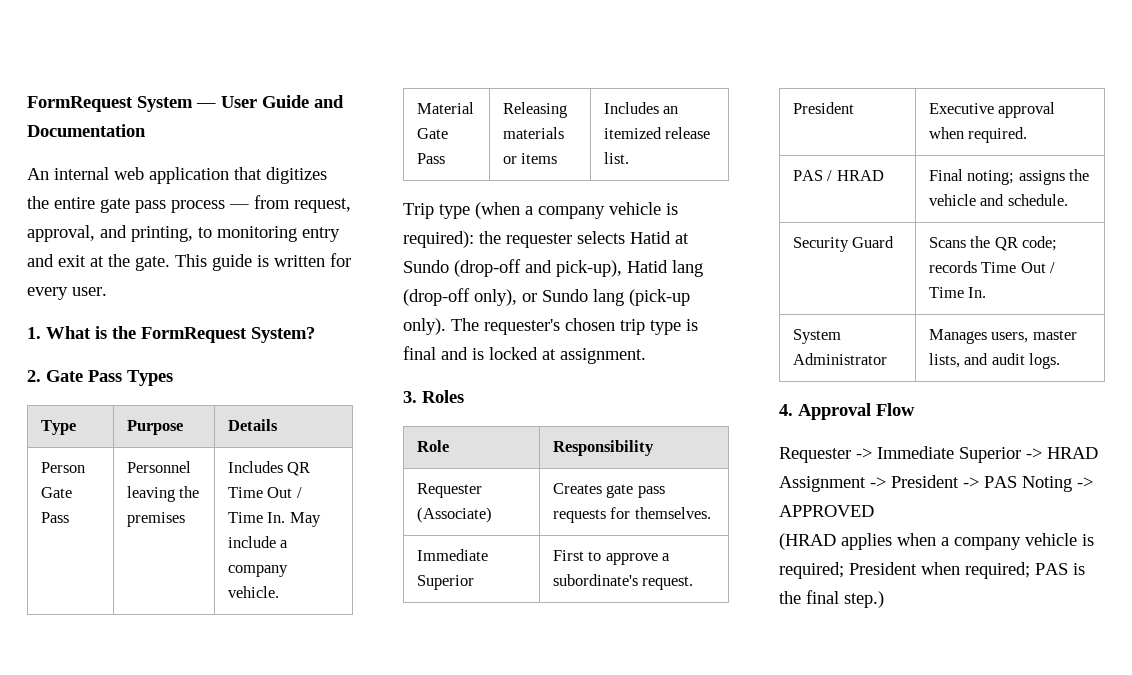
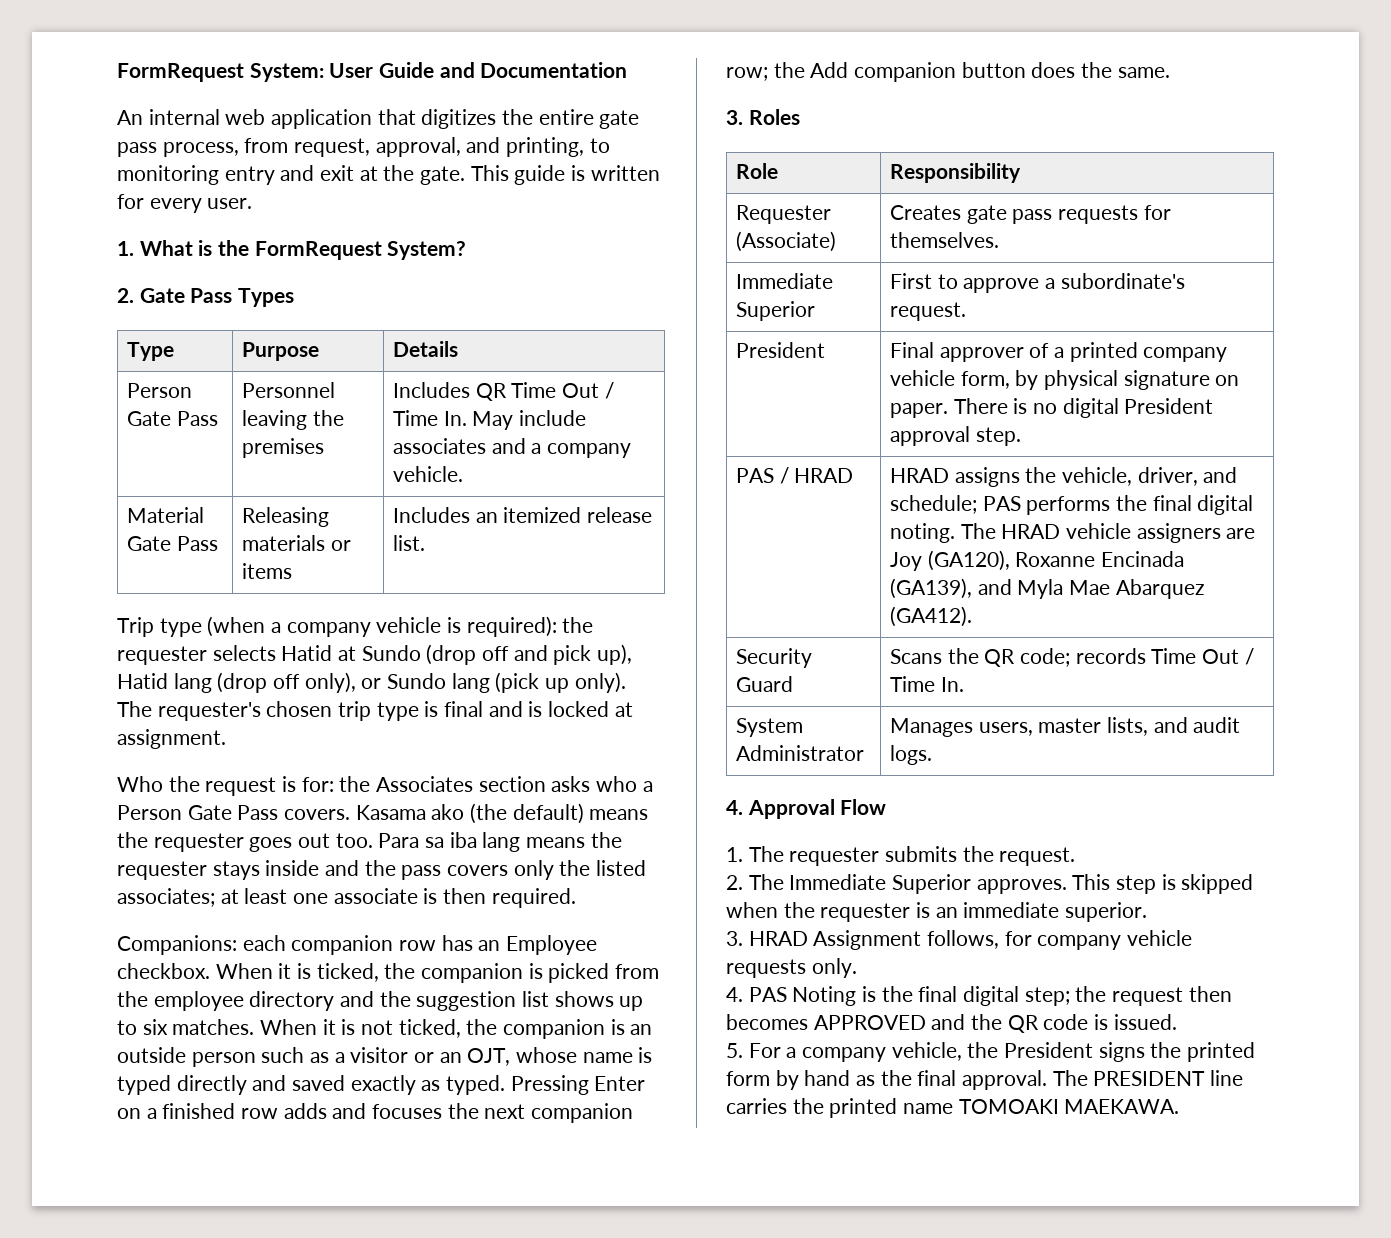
- FormRequest System — User Guide and Documentation
+ FormRequest System: User Guide and Documentation
- An internal web application that digitizes the entire gate pass process — from request, approval, and printing, to monitoring entry and exit at the gate.
+ An internal web application that digitizes the entire gate pass process, from request, approval, and printing, to monitoring entry and exit at the gate.
- Person Gate Pass | Personnel leaving the premises | Includes QR Time Out / Time In. May include a company vehicle.
+ Person Gate Pass | Personnel leaving the premises | Includes QR Time Out / Time In. May include associates and a company vehicle.
- Trip type (when a company vehicle is required): the requester selects Hatid at Sundo (drop-off and pick-up), Hatid lang (drop-off only), or Sundo lang (pick-up only).
+ Trip type (when a company vehicle is required): the requester selects Hatid at Sundo (drop off and pick up), Hatid lang (drop off only), or Sundo lang (pick up only).
+ Who the request is for: the Associates section asks who a Person Gate Pass covers. Kasama ako (the default) means the requester goes out too. Para sa iba lang means the requester stays inside and the pass covers only the listed associates; at least one associate is then required.
+ Companions: each companion row has an Employee checkbox. When it is ticked, the companion is picked from the employee directory and the suggestion list shows up to six matches. When it is not ticked, the companion is an outside person such as a visitor or an OJT, whose name is typed directly and saved exactly as typed. Pressing Enter on a finished row adds and focuses the next companion row; the Add companion button does the same.
- President | Executive approval when required.
- PAS / HRAD | Final noting; assigns the vehicle and schedule.
+ President | Final approver of a printed company vehicle form, by physical signature on paper. There is no digital President approval step.
+ PAS / HRAD | HRAD assigns the vehicle, driver, and schedule; PAS performs the final digital noting. The HRAD vehicle assigners are Joy (GA120), Roxanne Encinada (GA139), and Myla Mae Abarquez (GA412).
- Requester -> Immediate Superior -> HRAD Assignment -> President -> PAS Noting -> APPROVED
- (HRAD applies when a company vehicle is required; President when required; PAS is the final step.)
+ 1. The requester submits the request.
+ 2. The Immediate Superior approves. This step is skipped when the requester is an immediate superior.
+ 3. HRAD Assignment follows, for company vehicle requests only.
+ 4. PAS Noting is the final digital step; the request then becomes APPROVED and the QR code is issued.
+ 5. For a company vehicle, the President signs the printed form by hand as the final approval. The PRESIDENT line carries the printed name TOMOAKI MAEKAWA.

